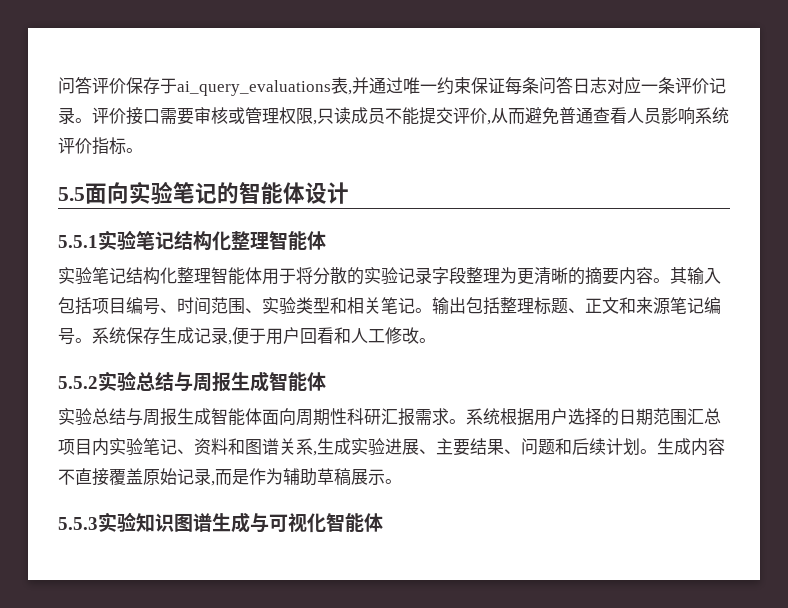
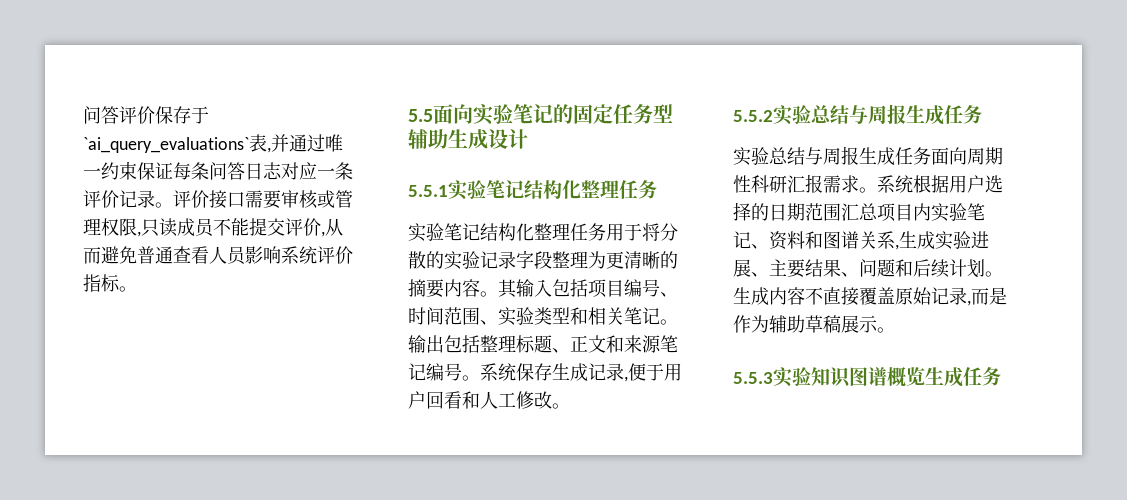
- 问答评价保存于ai_query_evaluations表,并通过唯一约束保证每条问答日志对应一条评价记录。
+ 问答评价保存于`ai_query_evaluations`表,并通过唯一约束保证每条问答日志对应一条评价记录。
- 5.5面向实验笔记的智能体设计
+ 5.5面向实验笔记的固定任务型辅助生成设计
- 5.5.1实验笔记结构化整理智能体
- 实验笔记结构化整理智能体用于将分散的实验记录字段整理为更清晰的摘要内容。
+ 5.5.1实验笔记结构化整理任务
+ 实验笔记结构化整理任务用于将分散的实验记录字段整理为更清晰的摘要内容。
- 5.5.2实验总结与周报生成智能体
- 实验总结与周报生成智能体面向周期性科研汇报需求。
+ 5.5.2实验总结与周报生成任务
+ 实验总结与周报生成任务面向周期性科研汇报需求。
- 5.5.3实验知识图谱生成与可视化智能体
+ 5.5.3实验知识图谱概览生成任务

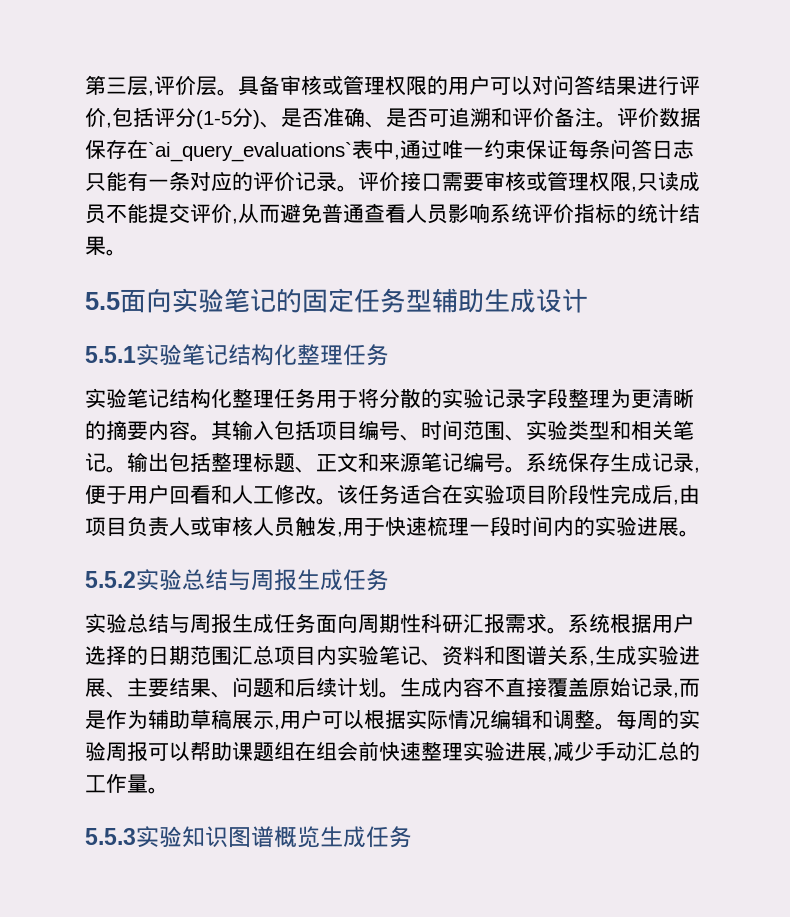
- 问答评价保存于`ai_query_evaluations`表,并通过唯一约束保证每条问答日志对应一条评价记录。
+ 第三层,评价层。具备审核或管理权限的用户可以对问答结果进行评价,包括评分(1-5分)、是否准确、是否可追溯和评价备注。评价数据保存在`ai_query_evaluations`表中,通过唯一约束保证每条问答日志只能有一条对应的评价记录。
- 评价接口需要审核或管理权限,只读成员不能提交评价,从而避免普通查看人员影响系统评价指标。
+ 评价接口需要审核或管理权限,只读成员不能提交评价,从而避免普通查看人员影响系统评价指标的统计结果。
+ 该任务适合在实验项目阶段性完成后,由项目负责人或审核人员触发,用于快速梳理一段时间内的实验进展。
- 生成内容不直接覆盖原始记录,而是作为辅助草稿展示。
+ 生成内容不直接覆盖原始记录,而是作为辅助草稿展示,用户可以根据实际情况编辑和调整。每周的实验周报可以帮助课题组在组会前快速整理实验进展,减少手动汇总的工作量。

